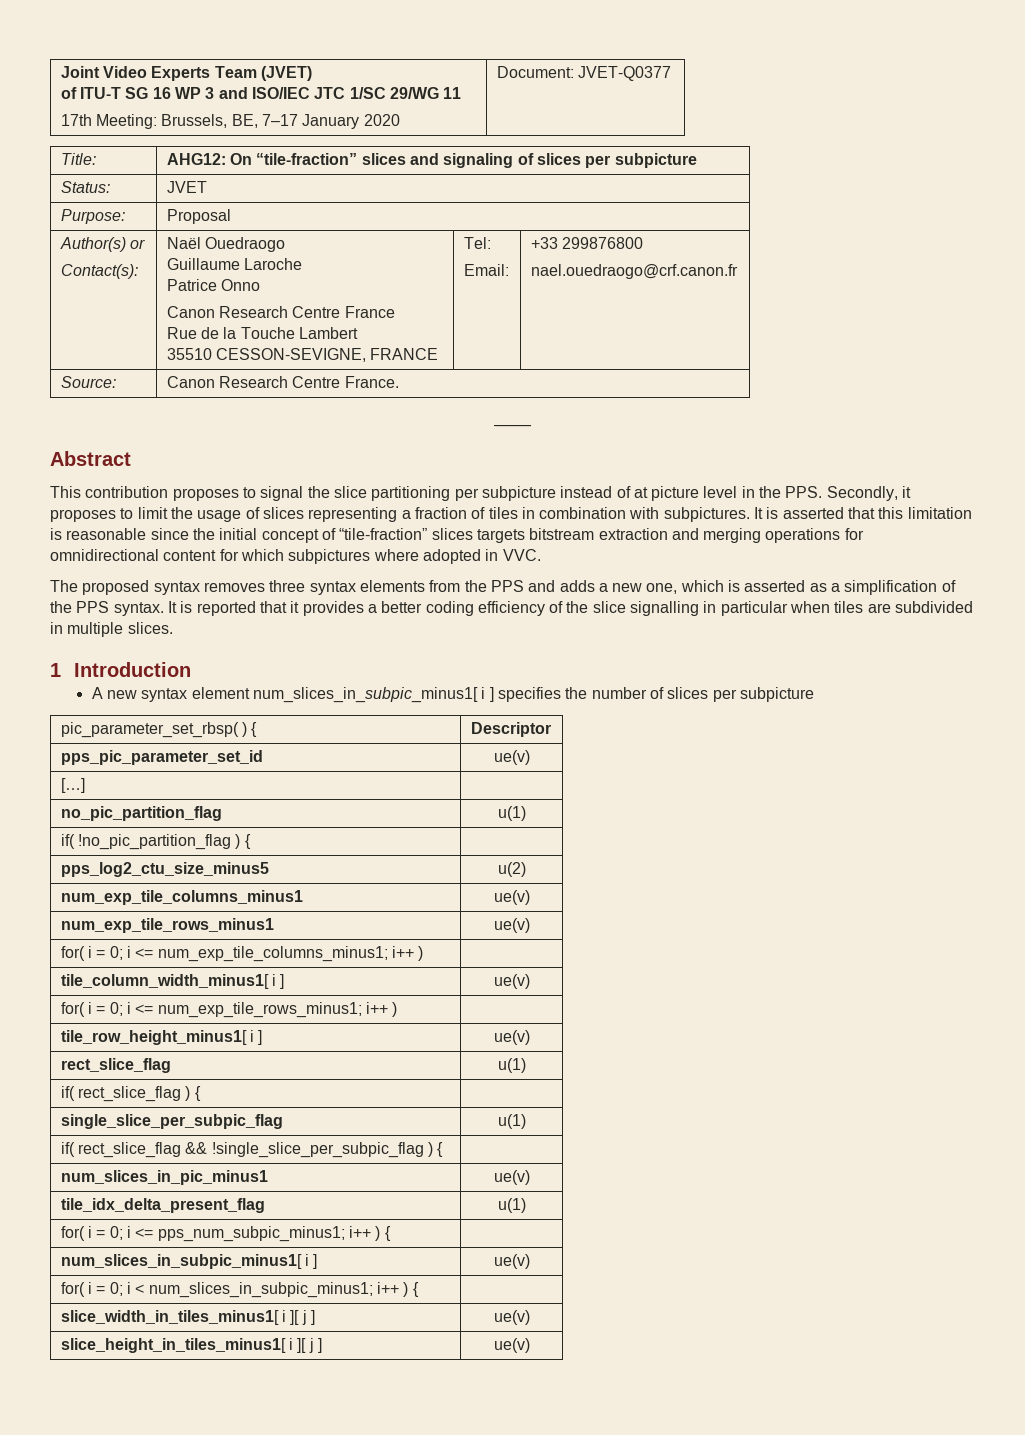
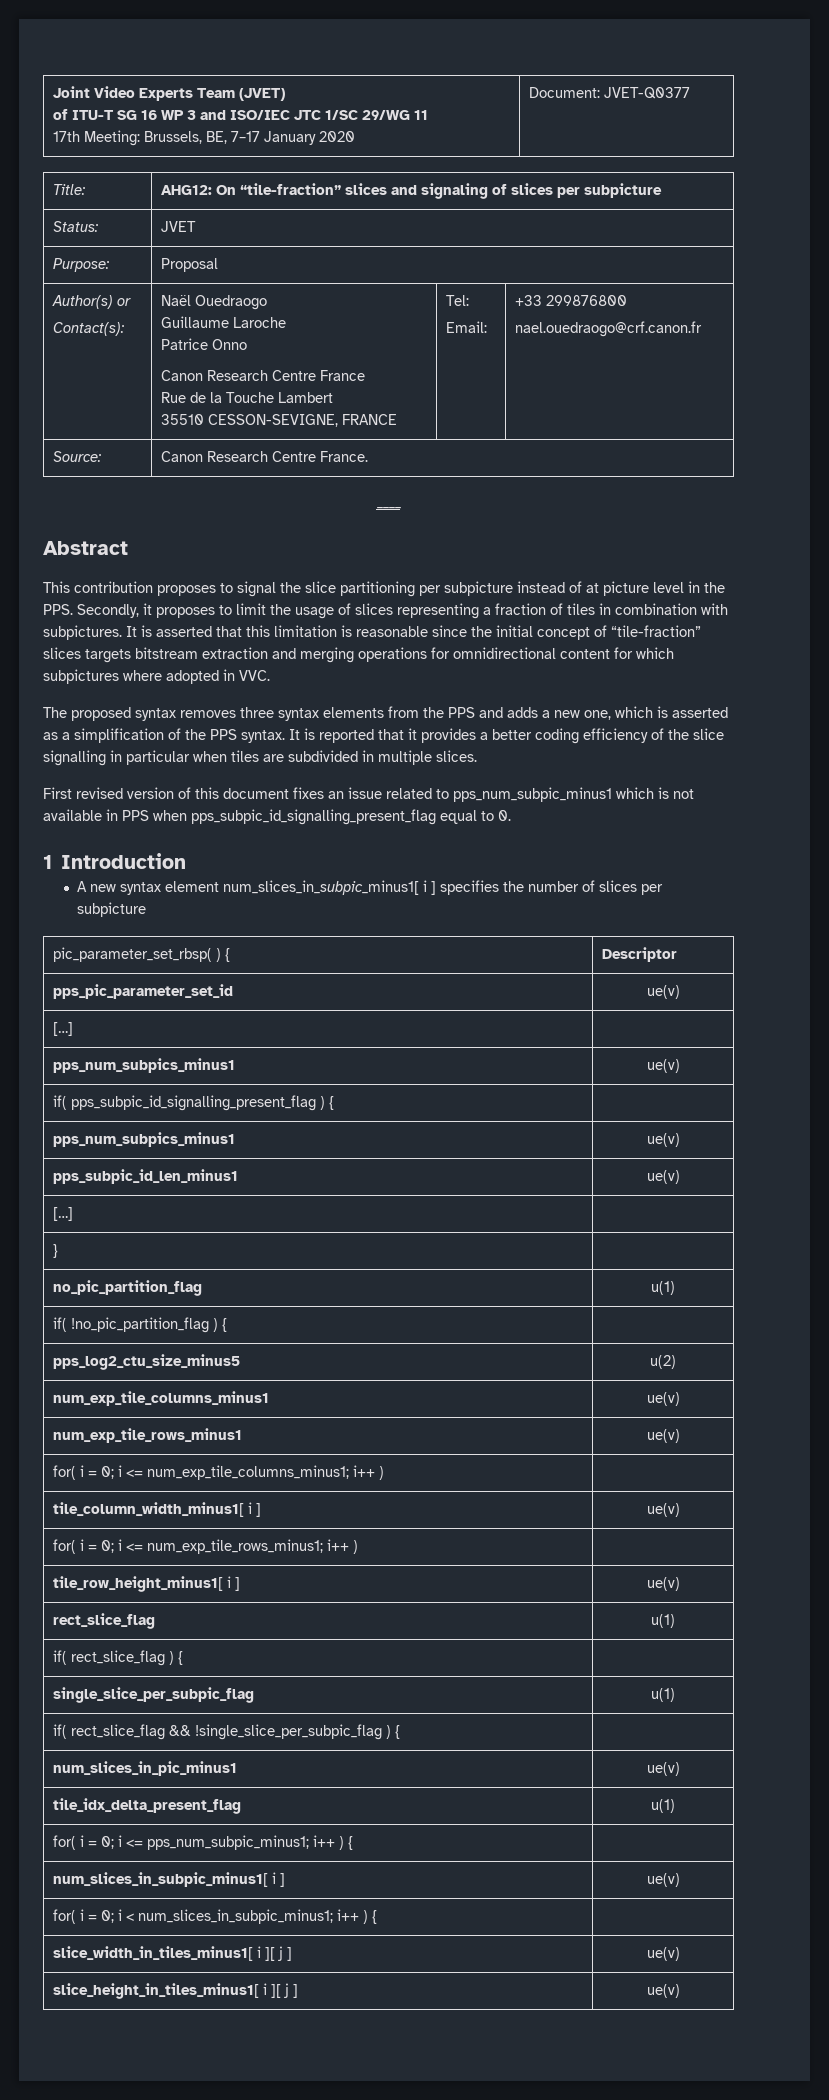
+ First revised version of this document fixes an issue related to pps_num_subpic_minus1 which is not available in PPS when pps_subpic_id_signalling_present_flag equal to 0.
  pps_pic_parameter_set_id | ue(v)
  […] |
+ pps_num_subpics_minus1 | ue(v)
+ if( pps_subpic_id_signalling_present_flag ) { |
+ pps_num_subpics_minus1 | ue(v)
+ pps_subpic_id_len_minus1 | ue(v)
+ […] |
+ } |

